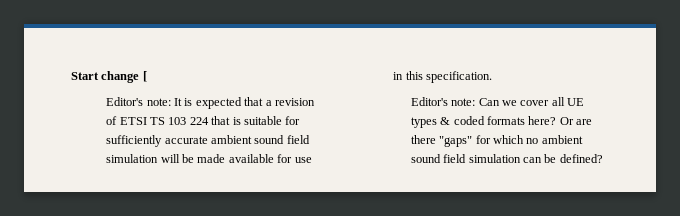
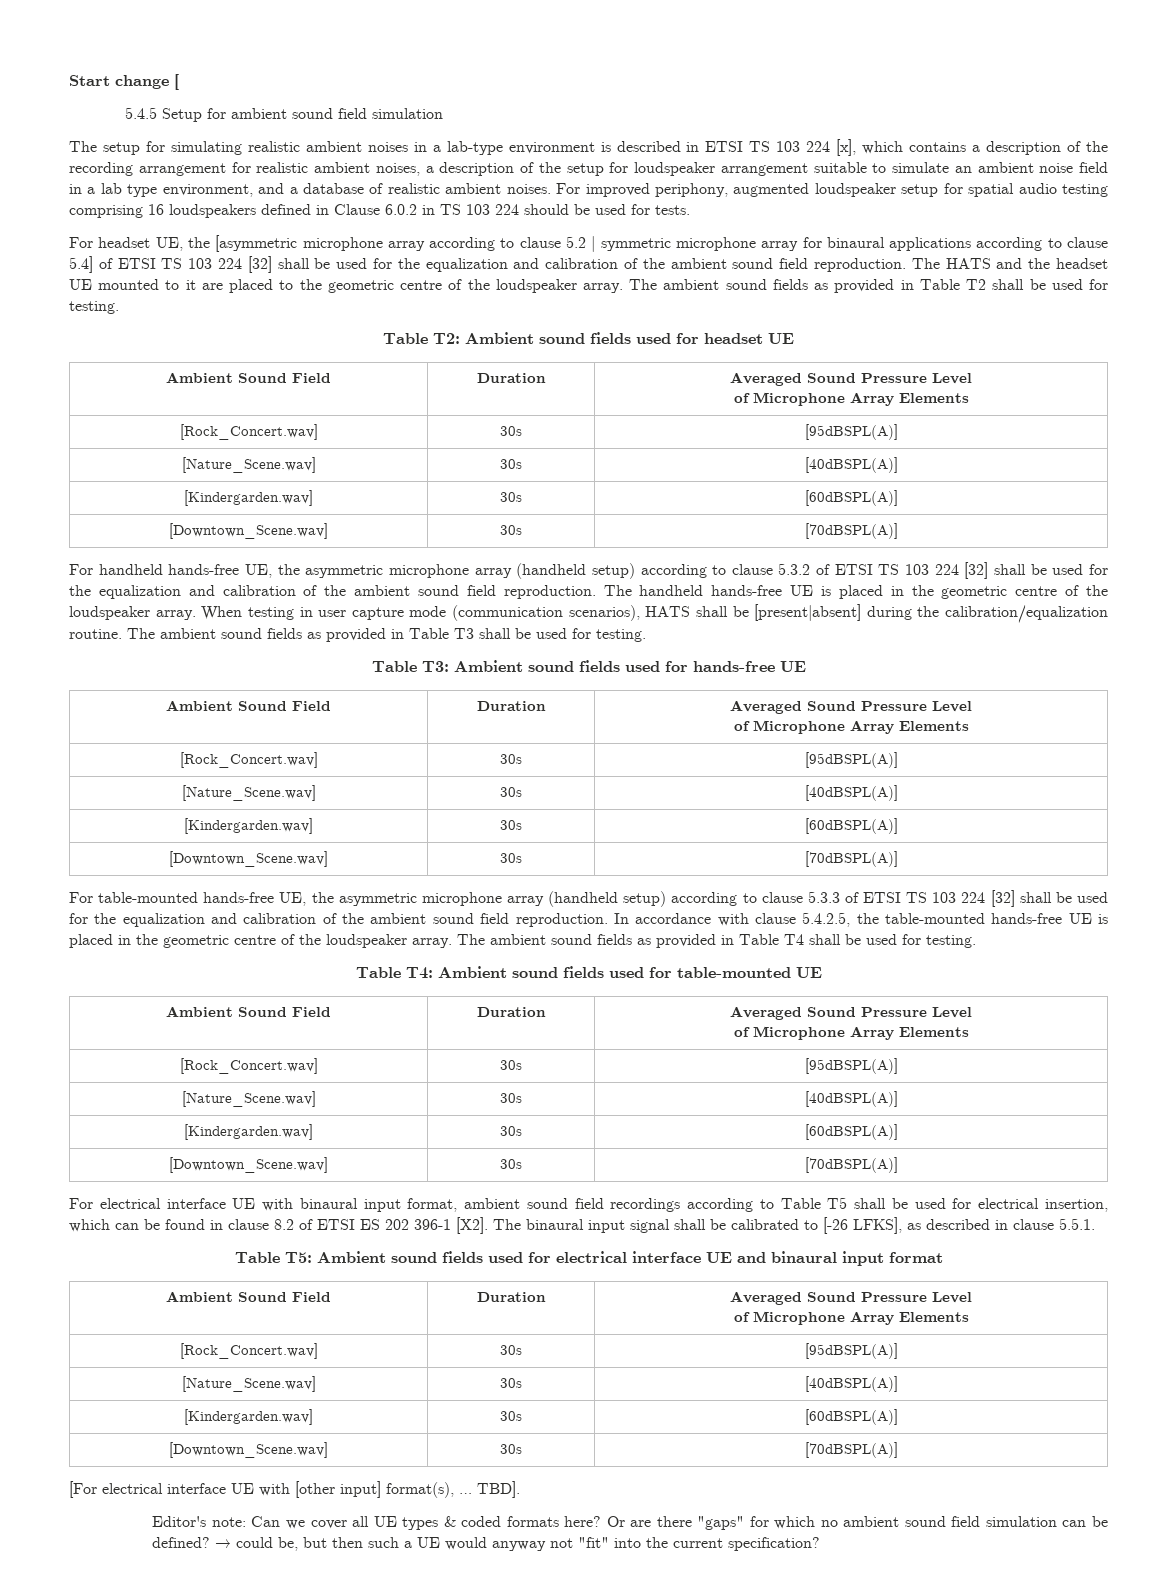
- Editor's note: It is expected that a revision of ETSI TS 103 224 that is suitable for sufficiently accurate ambient sound field simulation will be made available for use in this specification.
+ 5.4.5 Setup for ambient sound field simulation
+ The setup for simulating realistic ambient noises in a lab-type environment is described in ETSI TS 103 224 [x], which contains a description of the recording arrangement for realistic ambient noises, a description of the setup for loudspeaker arrangement suitable to simulate an ambient noise field in a lab type environment, and a database of realistic ambient noises. For improved periphony, augmented loudspeaker setup for spatial audio testing comprising 16 loudspeakers defined in Clause 6.0.2 in TS 103 224 should be used for tests.
+ For headset UE, the [asymmetric microphone array according to clause 5.2 | symmetric microphone array for binaural applications according to clause 5.4] of ETSI TS 103 224 [32] shall be used for the equalization and calibration of the ambient sound field reproduction. The HATS and the headset UE mounted to it are placed to the geometric centre of the loudspeaker array. The ambient sound fields as provided in Table T2 shall be used for testing.
+ Table T2: Ambient sound fields used for headset UE
+ Ambient Sound Field | Duration | Averaged Sound Pressure Level
+ of Microphone Array Elements
+ [Rock_Concert.wav] | 30s | [95dBSPL(A)]
+ [Nature_Scene.wav] | 30s | [40dBSPL(A)]
+ [Kindergarden.wav] | 30s | [60dBSPL(A)]
+ [Downtown_Scene.wav] | 30s | [70dBSPL(A)]
+ For handheld hands-free UE, the asymmetric microphone array (handheld setup) according to clause 5.3.2 of ETSI TS 103 224 [32] shall be used for the equalization and calibration of the ambient sound field reproduction. The handheld hands-free UE is placed in the geometric centre of the loudspeaker array. When testing in user capture mode (communication scenarios), HATS shall be [present|absent] during the calibration/equalization routine. The ambient sound fields as provided in Table T3 shall be used for testing.
+ Table T3: Ambient sound fields used for hands-free UE
+ Ambient Sound Field | Duration | Averaged Sound Pressure Level
+ of Microphone Array Elements
+ [Rock_Concert.wav] | 30s | [95dBSPL(A)]
+ [Nature_Scene.wav] | 30s | [40dBSPL(A)]
+ [Kindergarden.wav] | 30s | [60dBSPL(A)]
+ [Downtown_Scene.wav] | 30s | [70dBSPL(A)]
+ For table-mounted hands-free UE, the asymmetric microphone array (handheld setup) according to clause 5.3.3 of ETSI TS 103 224 [32] shall be used for the equalization and calibration of the ambient sound field reproduction. In accordance with clause 5.4.2.5, the table-mounted hands-free UE is placed in the geometric centre of the loudspeaker array. The ambient sound fields as provided in Table T4 shall be used for testing.
+ Table T4: Ambient sound fields used for table-mounted UE
+ Ambient Sound Field | Duration | Averaged Sound Pressure Level
+ of Microphone Array Elements
+ [Rock_Concert.wav] | 30s | [95dBSPL(A)]
+ [Nature_Scene.wav] | 30s | [40dBSPL(A)]
+ [Kindergarden.wav] | 30s | [60dBSPL(A)]
+ [Downtown_Scene.wav] | 30s | [70dBSPL(A)]
+ For electrical interface UE with binaural input format, ambient sound field recordings according to Table T5 shall be used for electrical insertion, which can be found in clause 8.2 of ETSI ES 202 396-1 [X2]. The binaural input signal shall be calibrated to [-26 LFKS], as described in clause 5.5.1.
+ Table T5: Ambient sound fields used for electrical interface UE and binaural input format
+ Ambient Sound Field | Duration | Averaged Sound Pressure Level
+ of Microphone Array Elements
+ [Rock_Concert.wav] | 30s | [95dBSPL(A)]
+ [Nature_Scene.wav] | 30s | [40dBSPL(A)]
+ [Kindergarden.wav] | 30s | [60dBSPL(A)]
+ [Downtown_Scene.wav] | 30s | [70dBSPL(A)]
+ [For electrical interface UE with [other input] format(s), … TBD].
+ → could be, but then such a UE would anyway not "fit" into the current specification?

